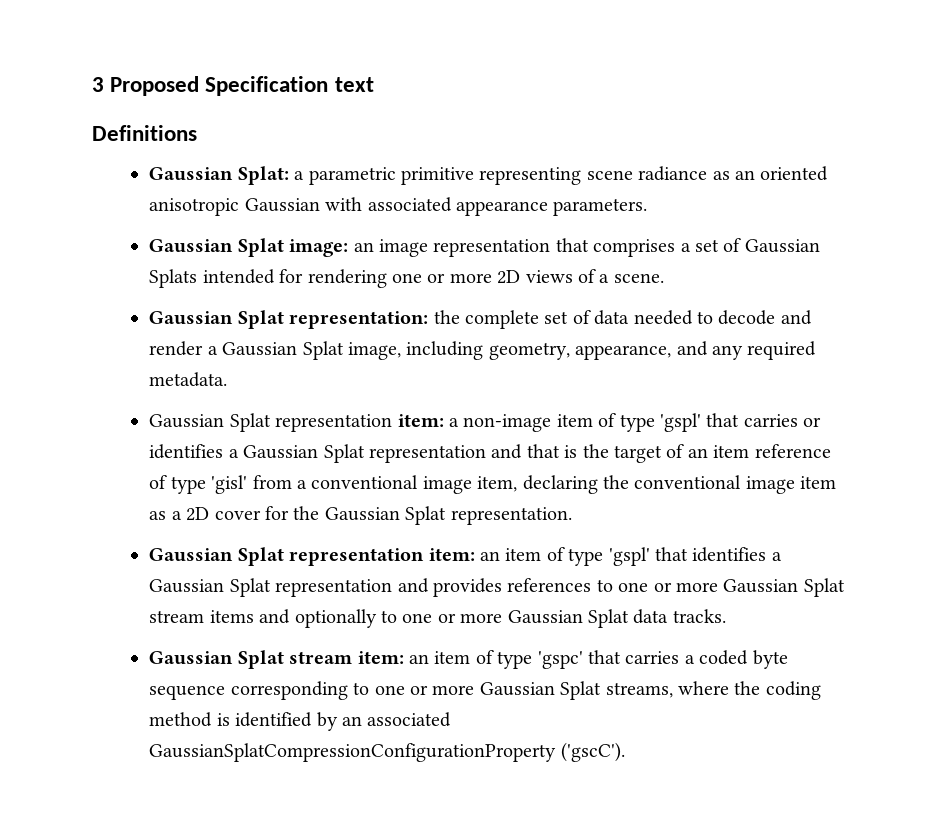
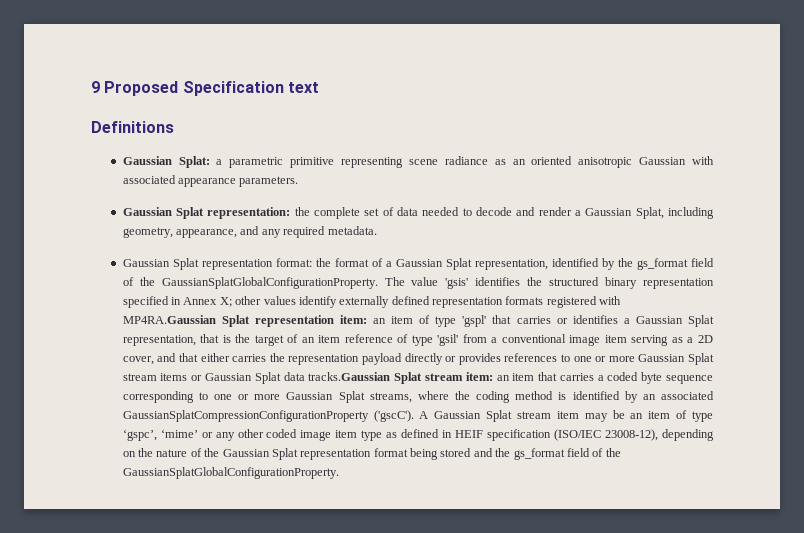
- 3 Proposed Specification text
+ 9 Proposed Specification text
- Gaussian Splat image: an image representation that comprises a set of Gaussian Splats intended for rendering one or more 2D views of a scene.
- Gaussian Splat representation: the complete set of data needed to decode and render a Gaussian Splat image, including geometry, appearance, and any required metadata.
+ Gaussian Splat representation: the complete set of data needed to decode and render a Gaussian Splat, including geometry, appearance, and any required metadata.
- Gaussian Splat representation item: a non-image item of type 'gspl' that carries or identifies a Gaussian Splat representation and that is the target of an item reference of type 'gisl' from a conventional image item, declaring the conventional image item as a 2D cover for the Gaussian Splat representation.
- Gaussian Splat representation item: an item of type 'gspl' that identifies a Gaussian Splat representation and provides references to one or more Gaussian Splat stream items and optionally to one or more Gaussian Splat data tracks.
- Gaussian Splat stream item:
+ Gaussian Splat representation format: the format of a Gaussian Splat representation, identified by the gs_format field of the GaussianSplatGlobalConfigurationProperty. The value 'gsis' identifies the structured binary representation specified in Annex X; other values identify externally defined representation formats registered with MP4RA.Gaussian Splat representation item: an item of type 'gspl' that carries or identifies a Gaussian Splat representation, that is the target of an item reference of type 'gsil' from a conventional image item serving as a 2D cover, and that either carries the representation payload directly or provides references to one or more Gaussian Splat stream items or Gaussian Splat data tracks.Gaussian Splat stream item:
- an item of type 'gspc' that carries a coded byte sequence corresponding to one or more Gaussian Splat streams, where the coding method is identified by an associated GaussianSplatCompressionConfigurationProperty ('gscC').
+ an item that carries a coded byte sequence corresponding to one or more Gaussian Splat streams, where the coding method is identified by an associated GaussianSplatCompressionConfigurationProperty ('gscC').
+ A Gaussian Splat stream item may be an item of type ‘gspc’, ‘mime’ or any other coded image item type as defined in HEIF specification (ISO/IEC 23008-12), depending on the nature of the Gaussian Splat representation format being stored and the gs_format field of the GaussianSplatGlobalConfigurationProperty.

